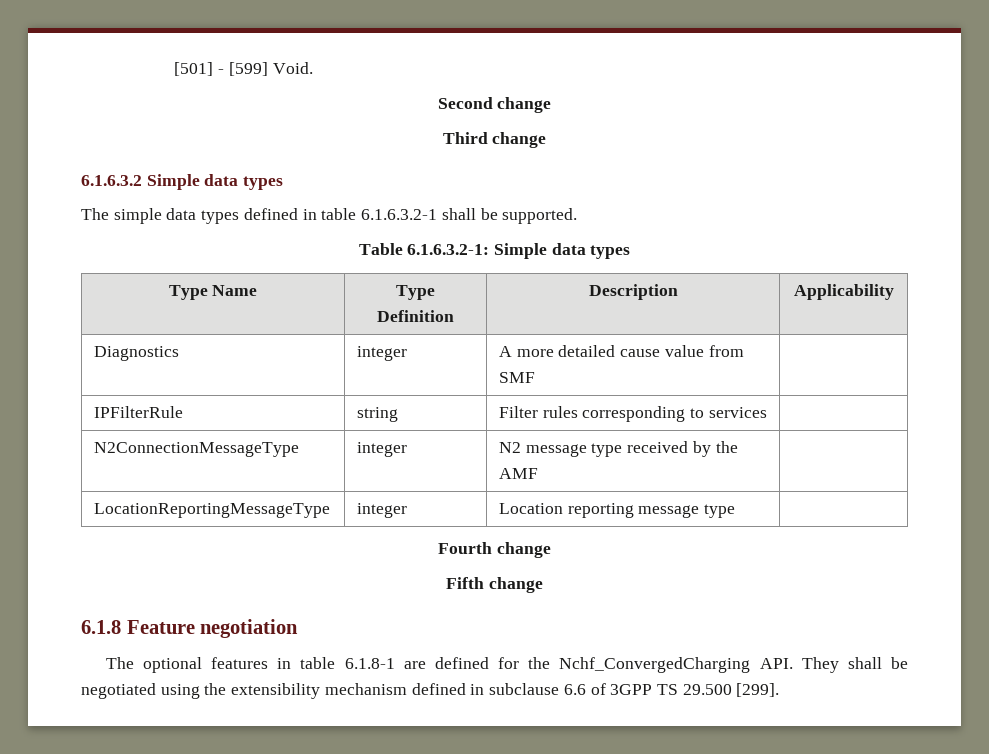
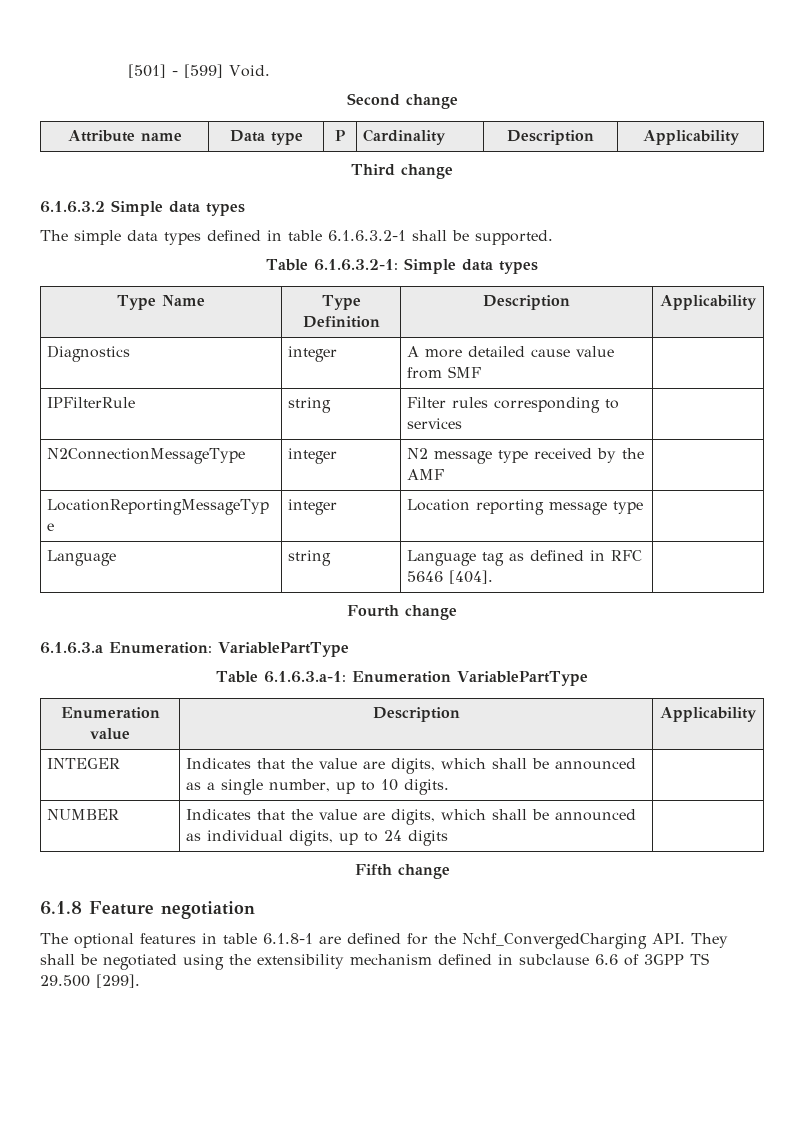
+ Attribute name | Data type | P | Cardinality | Description | Applicability
+ Language | string | Language tag as defined in RFC 5646 [404]. |
  Fourth change
+ 6.1.6.3.a Enumeration: VariablePartType
+ Table 6.1.6.3.a-1: Enumeration VariablePartType
+ Enumeration value | Description | Applicability
+ INTEGER | Indicates that the value are digits, which shall be announced as a single number, up to 10 digits. |
+ NUMBER | Indicates that the value are digits, which shall be announced as individual digits, up to 24 digits |

